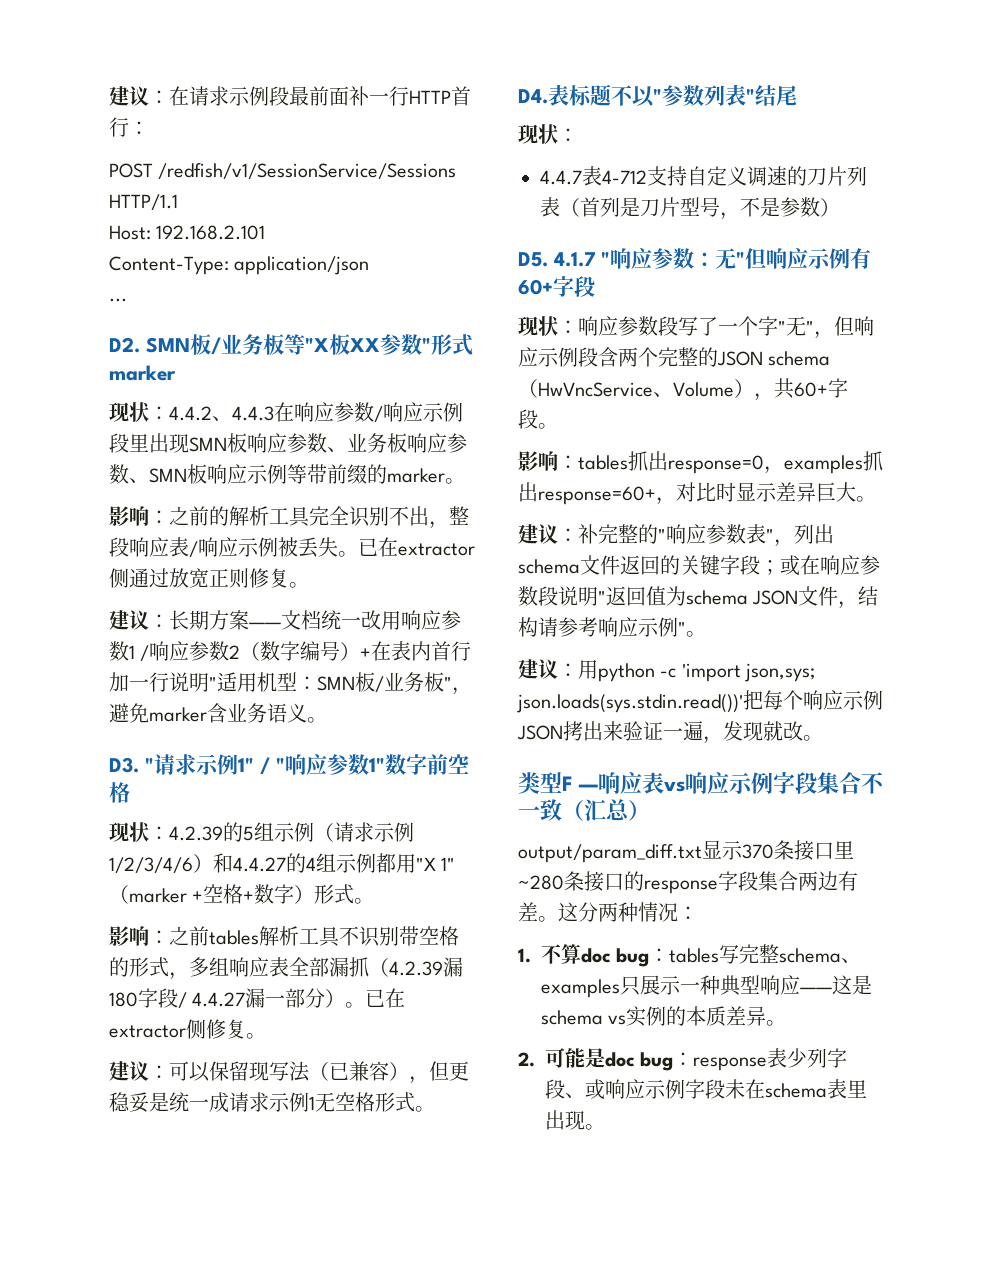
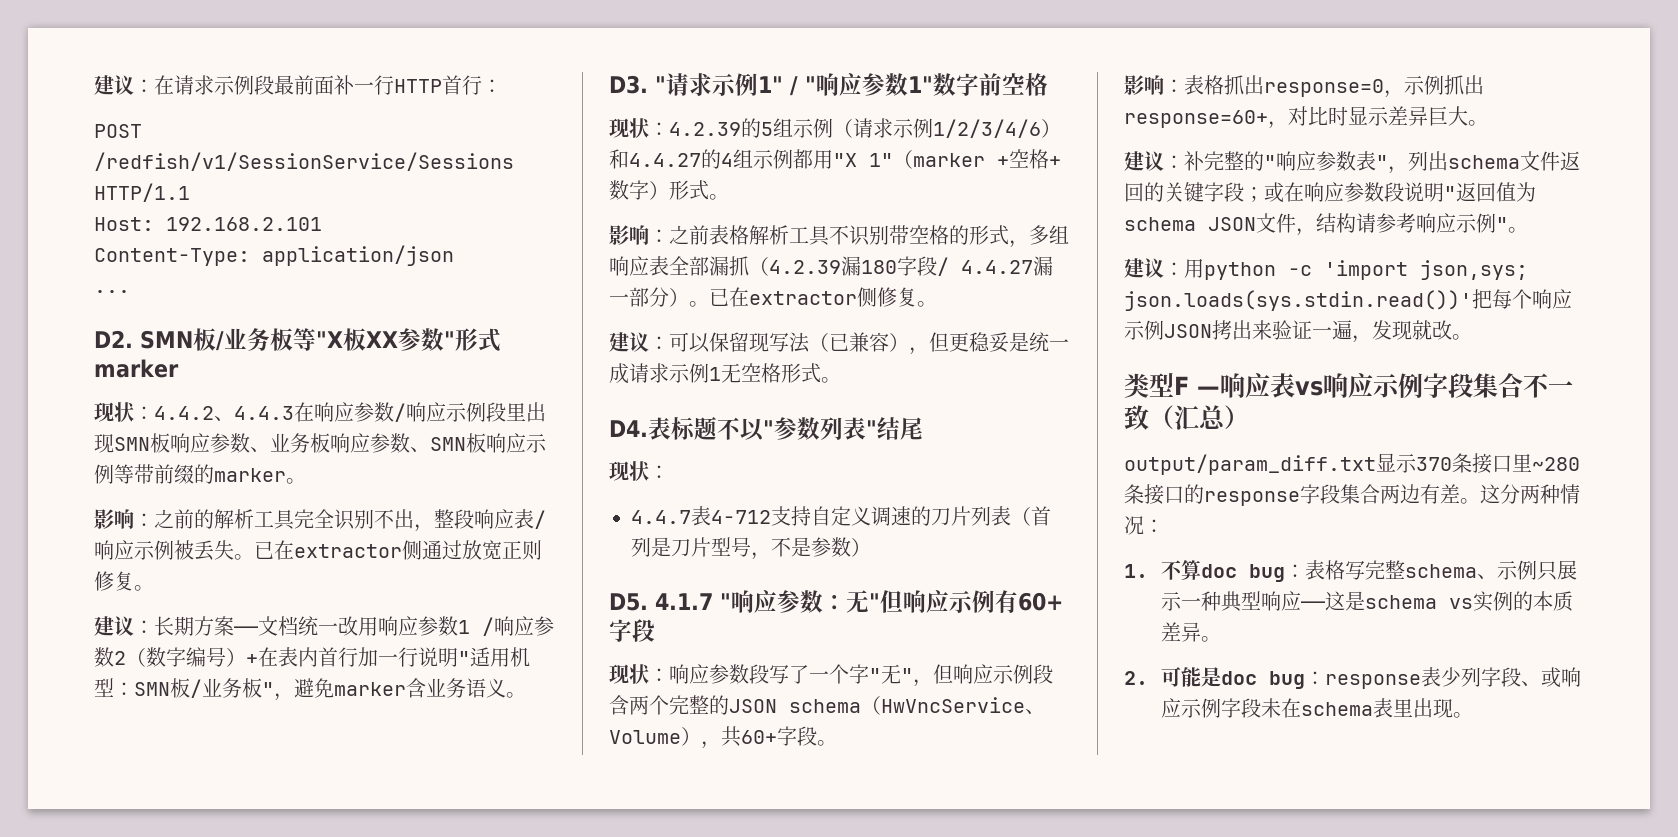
- 影响：之前tables解析工具不识别带空格的形式，多组响应表全部漏抓（4.2.39漏180字段/ 4.4.27漏一部分）。
+ 影响：之前表格解析工具不识别带空格的形式，多组响应表全部漏抓（4.2.39漏180字段/ 4.4.27漏一部分）。
- 影响：tables抓出response=0，examples抓出response=60+，对比时显示差异巨大。
+ 影响：表格抓出response=0，示例抓出response=60+，对比时显示差异巨大。
- 1.不算doc bug：tables写完整schema、examples只展示一种典型响应——这是schema vs实例的本质差异。
+ 1.不算doc bug：表格写完整schema、示例只展示一种典型响应——这是schema vs实例的本质差异。

